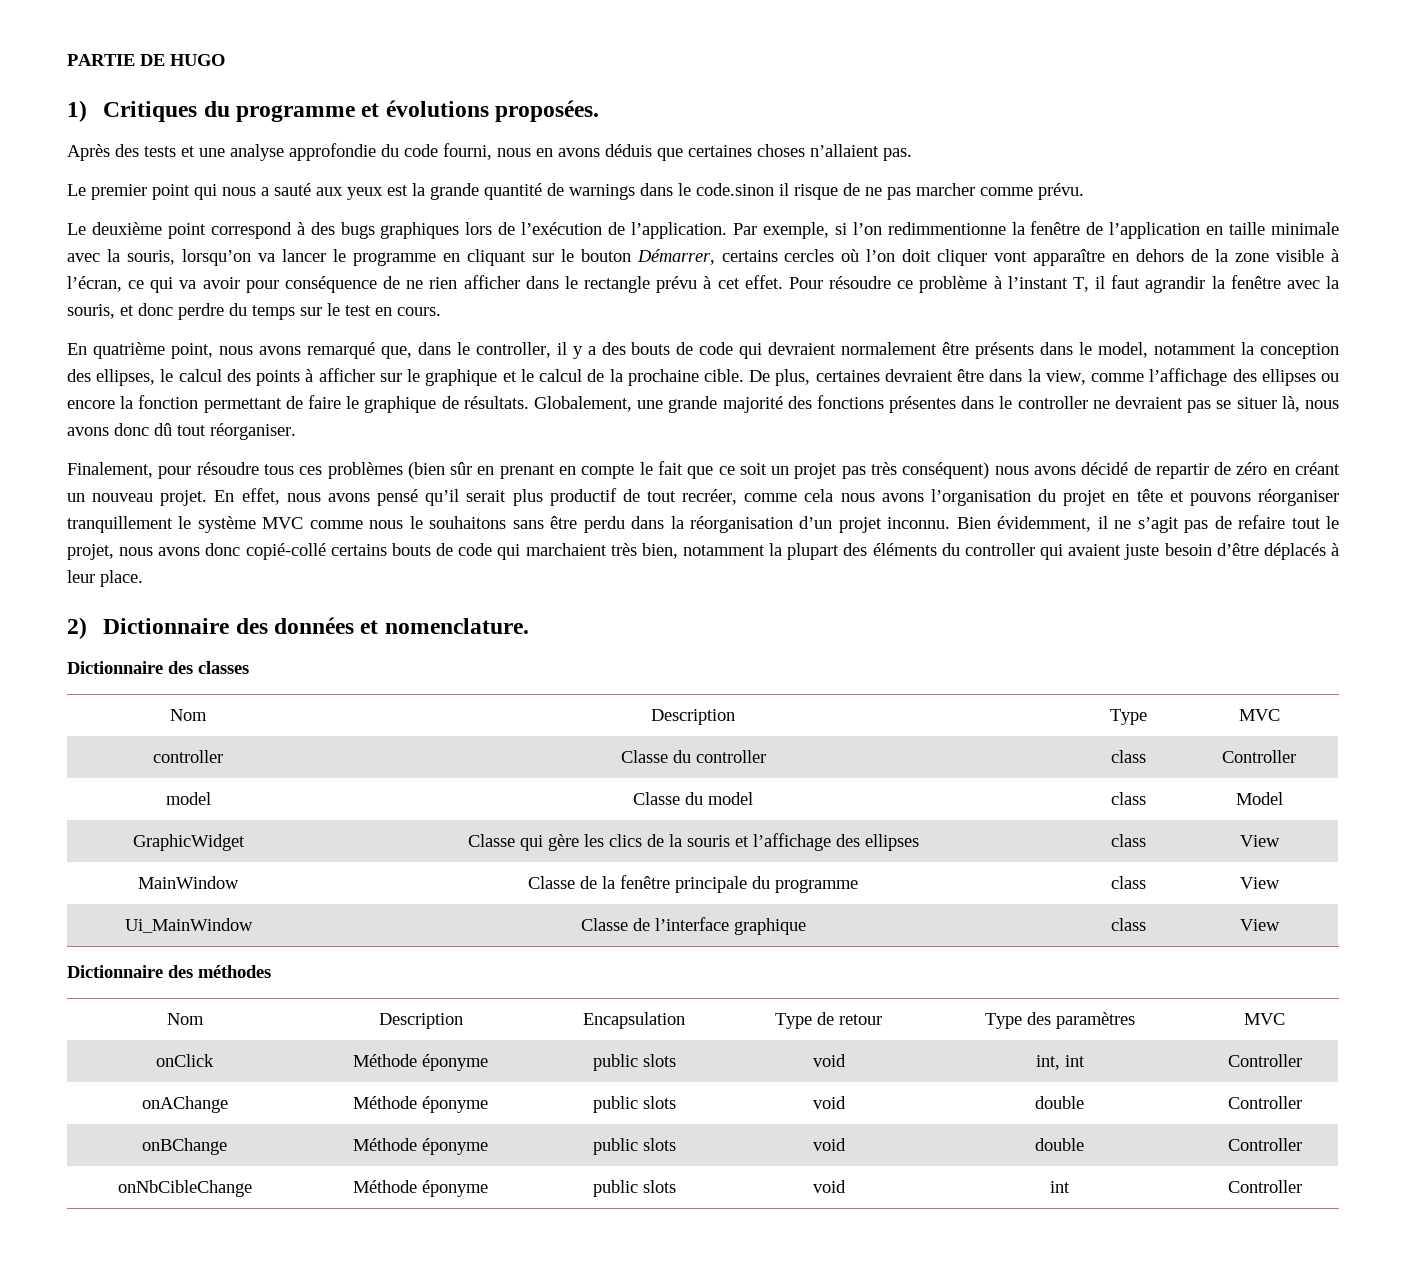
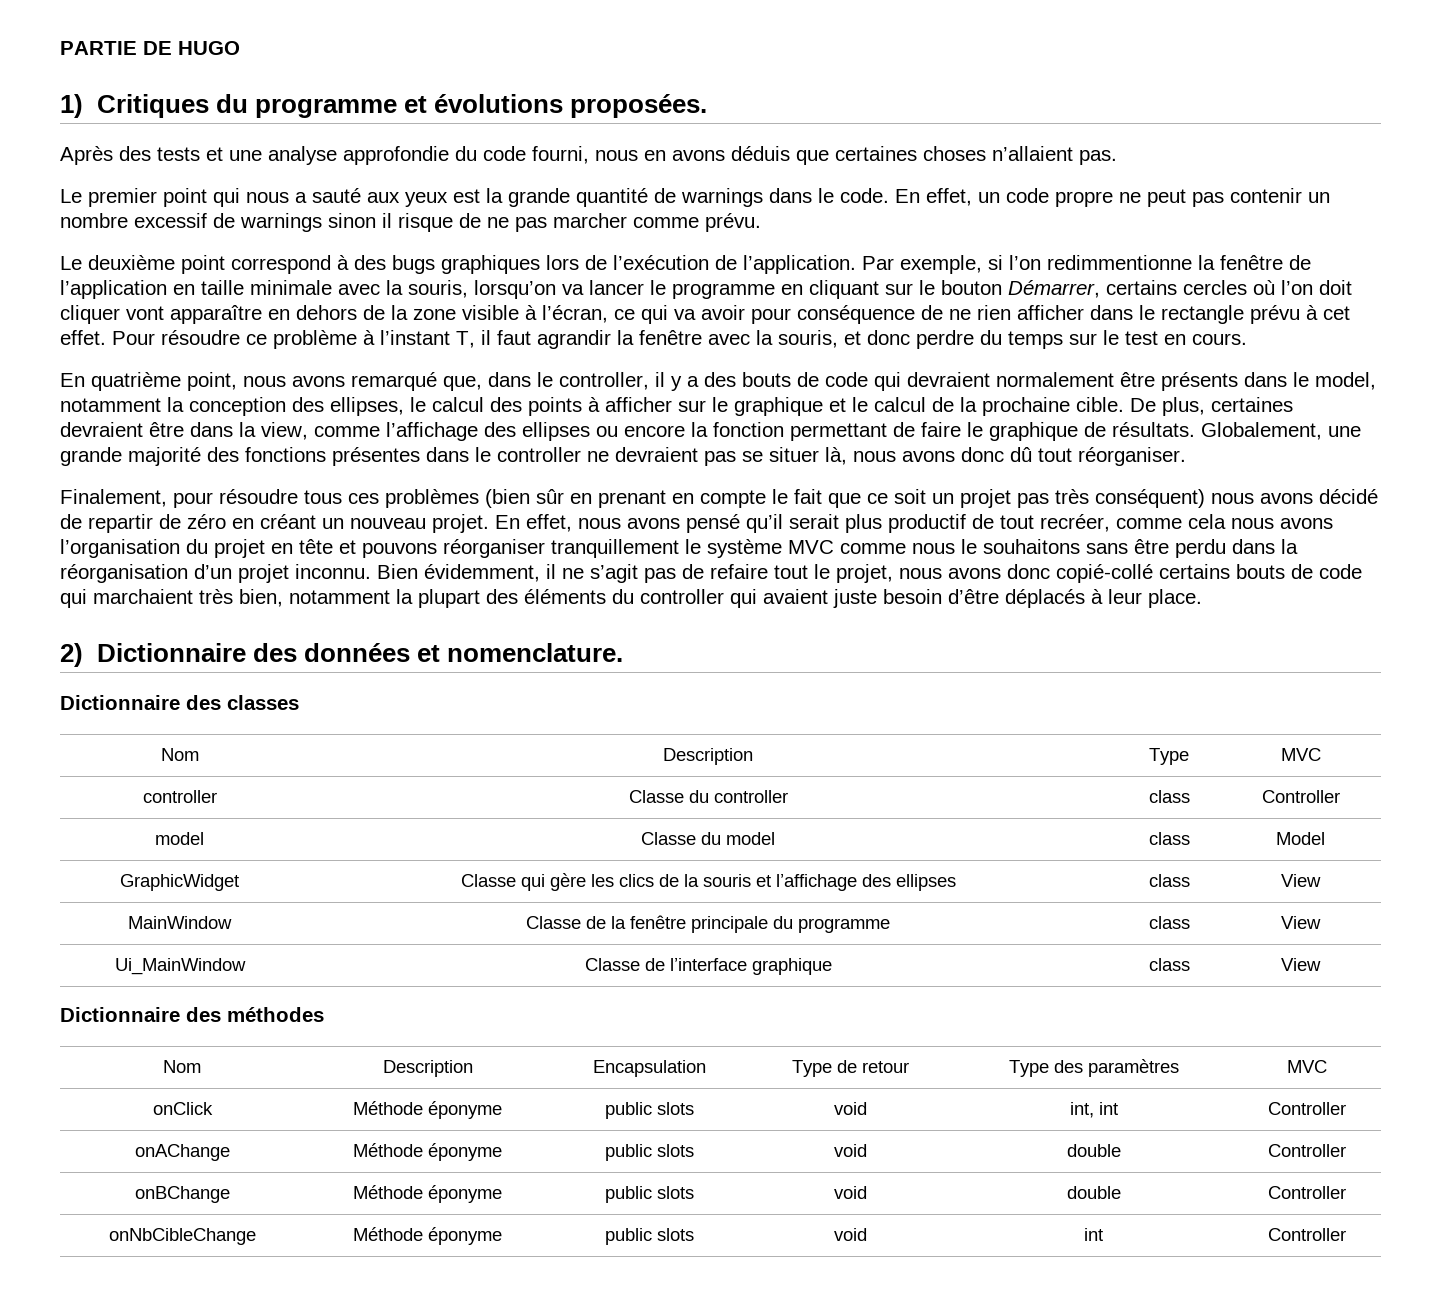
- Le premier point qui nous a sauté aux yeux est la grande quantité de warnings dans le code.sinon il risque de ne pas marcher comme prévu.
+ Le premier point qui nous a sauté aux yeux est la grande quantité de warnings dans le code. En effet, un code propre ne peut pas contenir un nombre excessif de warnings sinon il risque de ne pas marcher comme prévu.

